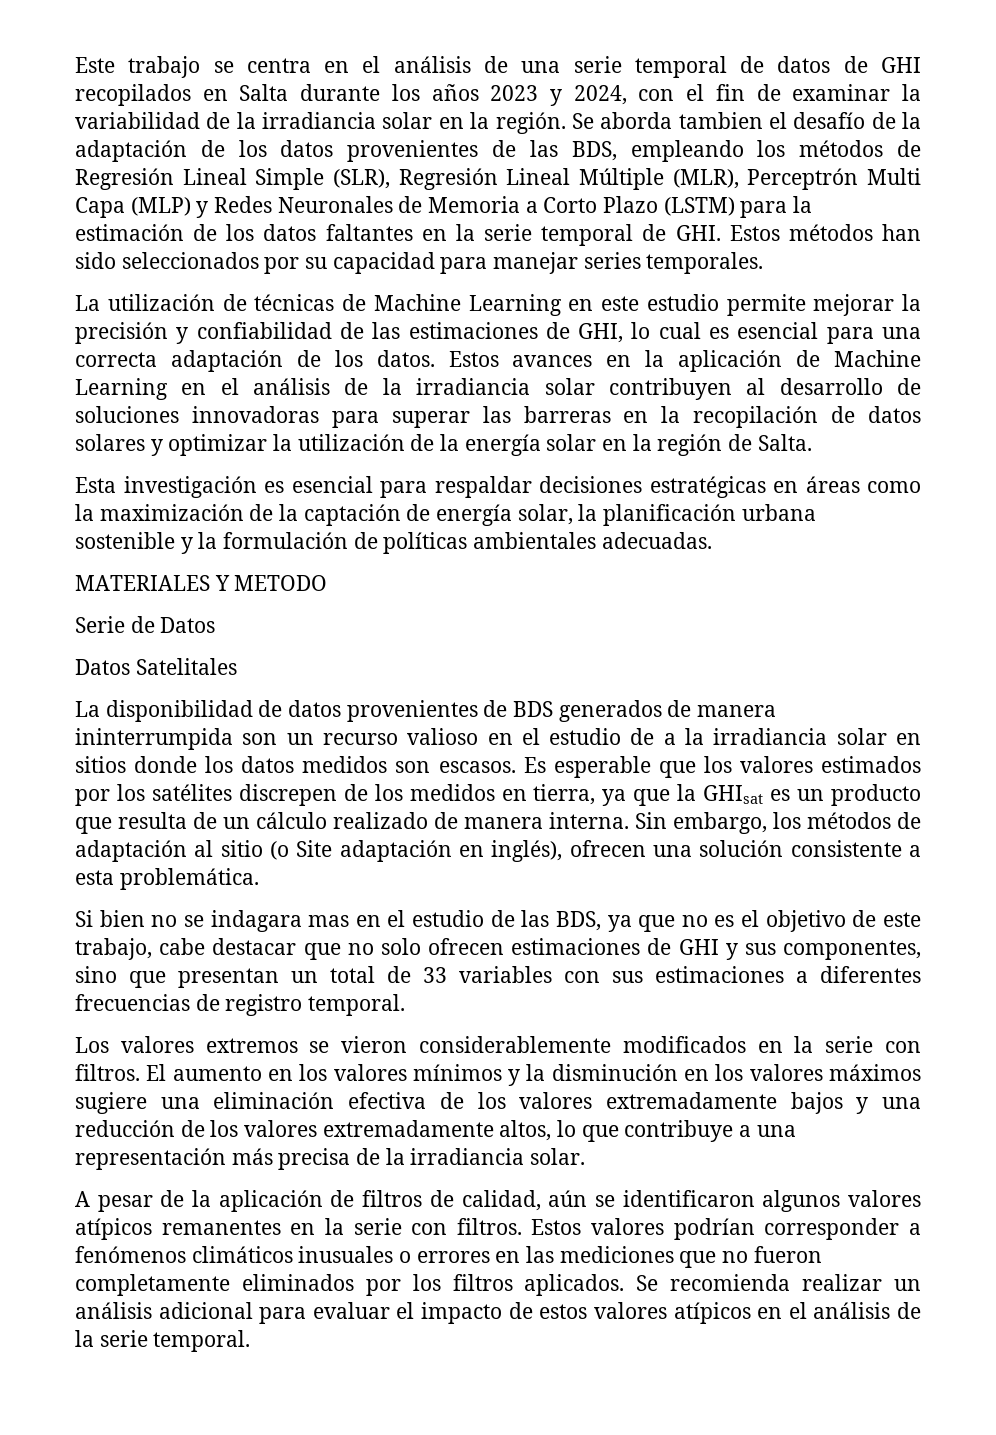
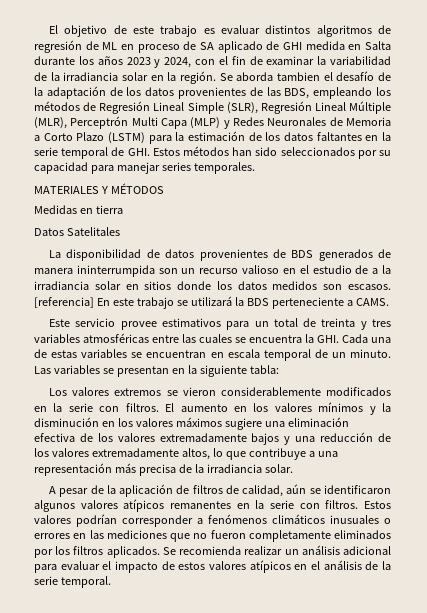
- Este trabajo se centra en el análisis de una serie temporal de datos de GHI recopilados en Salta durante los años 2023 y 2024, con el fin de examinar la variabilidad de la irradiancia solar en la región.
+ El objetivo de este trabajo es evaluar distintos algoritmos de regresión de ML en proceso de SA aplicado de GHI medida en Salta durante los años 2023 y 2024, con el fin de examinar la variabilidad de la irradiancia solar en la región.
- La utilización de técnicas de Machine Learning en este estudio permite mejorar la precisión y confiabilidad de las estimaciones de GHI, lo cual es esencial para una correcta adaptación de los datos. Estos avances en la aplicación de Machine Learning en el análisis de la irradiancia solar contribuyen al desarrollo de soluciones innovadoras para superar las barreras en la recopilación de datos solares y optimizar la utilización de la energía solar en la región de Salta.
- Esta investigación es esencial para respaldar decisiones estratégicas en áreas como la maximización de la captación de energía solar, la planificación urbana sostenible y la formulación de políticas ambientales adecuadas.
- MATERIALES Y METODO
- Serie de Datos
+ MATERIALES Y MÉTODOS
+ Medidas en tierra
- Es esperable que los valores estimados por los satélites discrepen de los medidos en tierra, ya que la GHIsat es un producto que resulta de un cálculo realizado de manera interna. Sin embargo, los métodos de adaptación al sitio (o Site adaptación en inglés), ofrecen una solución consistente a esta problemática.
- Si bien no se indagara mas en el estudio de las BDS, ya que no es el objetivo de este trabajo, cabe destacar que no solo ofrecen estimaciones de GHI y sus componentes, sino que presentan un total de 33 variables con sus estimaciones a diferentes frecuencias de registro temporal.
+ [referencia] En este trabajo se utilizará la BDS perteneciente a CAMS.
+ Este servicio provee estimativos para un total de treinta y tres variables atmosféricas entre las cuales se encuentra la GHI. Cada una de estas variables se encuentran en escala temporal de un minuto. Las variables se presentan en la siguiente tabla:

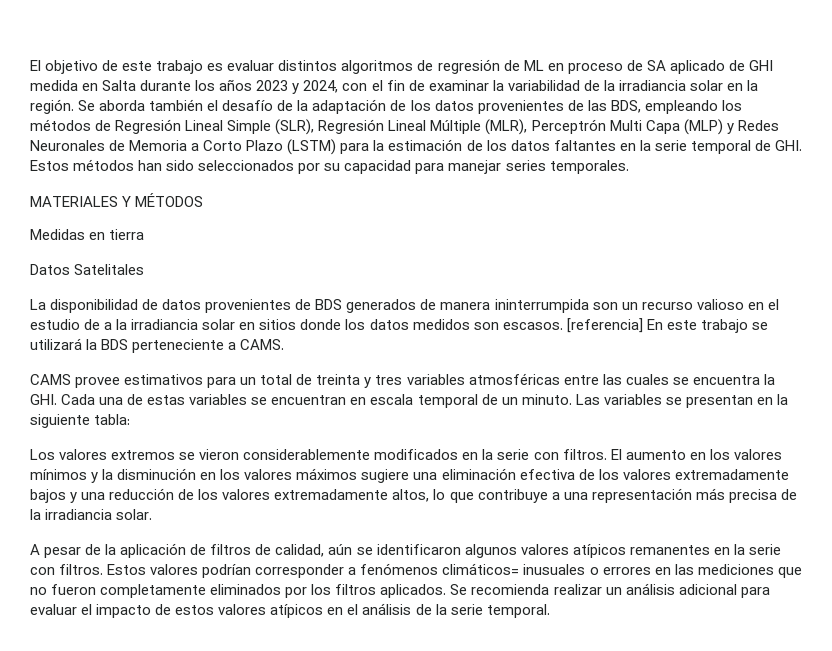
- Se aborda tambien el desafío de la adaptación de los datos provenientes de las BDS, empleando los métodos de Regresión Lineal Simple (SLR), Regresión Lineal Múltiple (MLR), Perceptrón Multi Capa (MLP) y Redes Neuronales de Memoria a Corto Plazo (LSTM) para la estimación de los datos faltantes en la serie temporal de GHI. Estos métodos han sido seleccionados por su capacidad para manejar series temporales.
+ Se aborda también el desafío de la adaptación de los datos provenientes de las BDS, empleando los métodos de Regresión Lineal Simple (SLR), Regresión Lineal Múltiple (MLR), Perceptrón Multi Capa (MLP) y Redes Neuronales de Memoria a Corto Plazo (LSTM) para la estimación de los datos faltantes en la serie temporal de GHI. Estos métodos han sido seleccionados por su capacidad para manejar series temporales.
- Este servicio provee estimativos para un total de treinta y tres variables atmosféricas entre las cuales se encuentra la GHI. Cada una de estas variables se encuentran en escala temporal de un minuto.
+ CAMS provee estimativos para un total de treinta y tres variables atmosféricas entre las cuales se encuentra la GHI. Cada una de estas variables se encuentran en escala temporal de un minuto.
- Estos valores podrían corresponder a fenómenos climáticos inusuales o errores en las mediciones que no fueron completamente eliminados por los filtros aplicados.
+ Estos valores podrían corresponder a fenómenos climáticos= inusuales o errores en las mediciones que no fueron completamente eliminados por los filtros aplicados.

